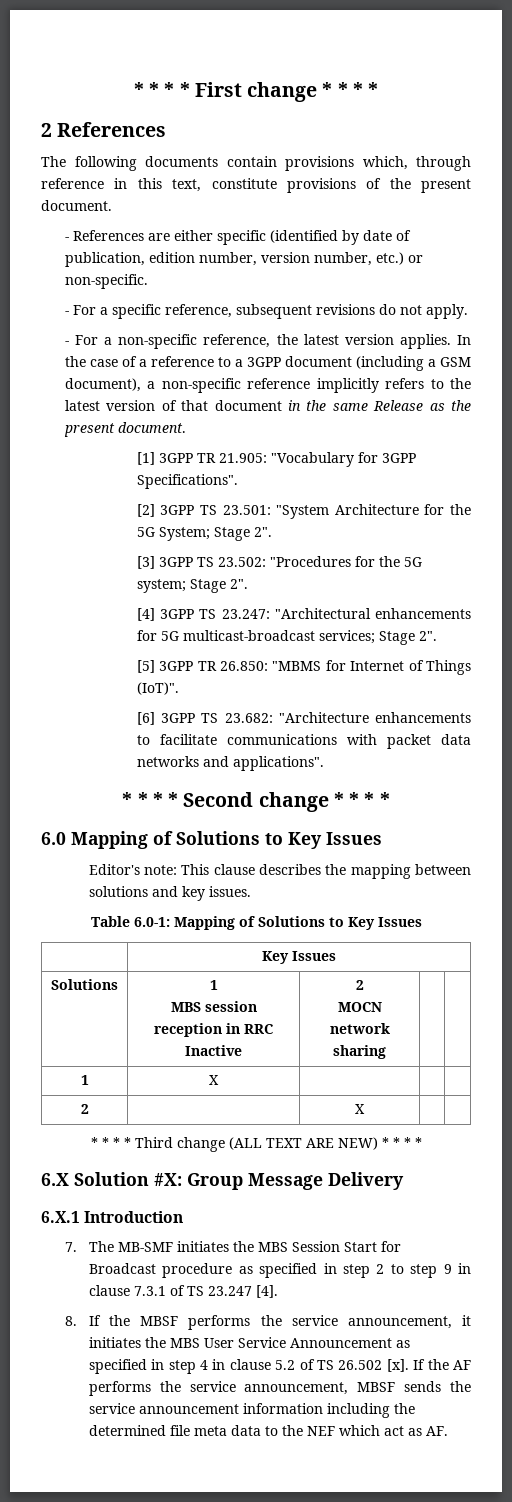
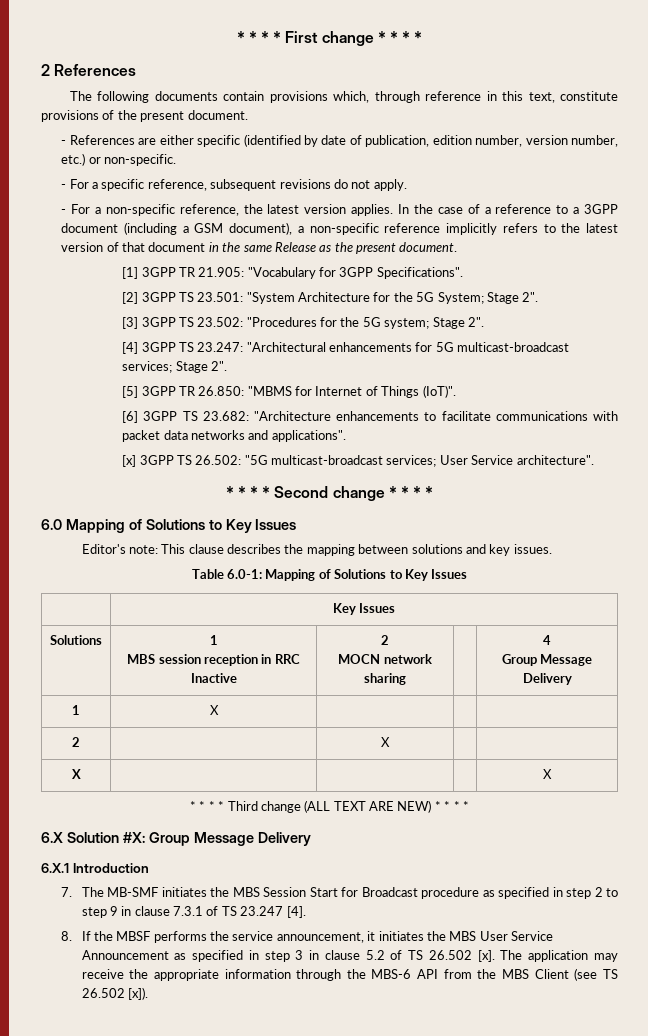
+ [x] 3GPP TS 26.502: "5G multicast-broadcast services; User Service architecture".
  Solutions | 1
  MBS session reception in RRC Inactive | 2
- MOCN network sharing | |
+ MOCN network sharing | | 4
+ Group Message Delivery
+ X | | | | X
- 8. If the MBSF performs the service announcement, it initiates the MBS User Service Announcement as specified in step 4 in clause 5.2 of TS 26.502 [x].
+ 8. If the MBSF performs the service announcement, it initiates the MBS User Service Announcement as specified in step 3 in clause 5.2 of TS 26.502 [x].
- If the AF performs the service announcement, MBSF sends the service announcement information including the determined file meta data to the NEF which act as AF.
+ The application may receive the appropriate information through the MBS-6 API from the MBS Client (see TS 26.502 [x]).

